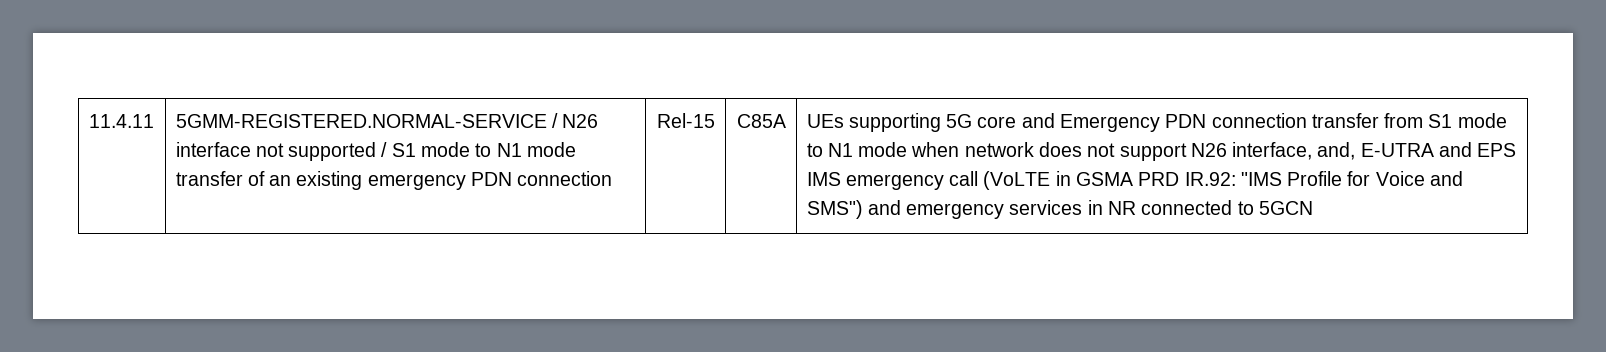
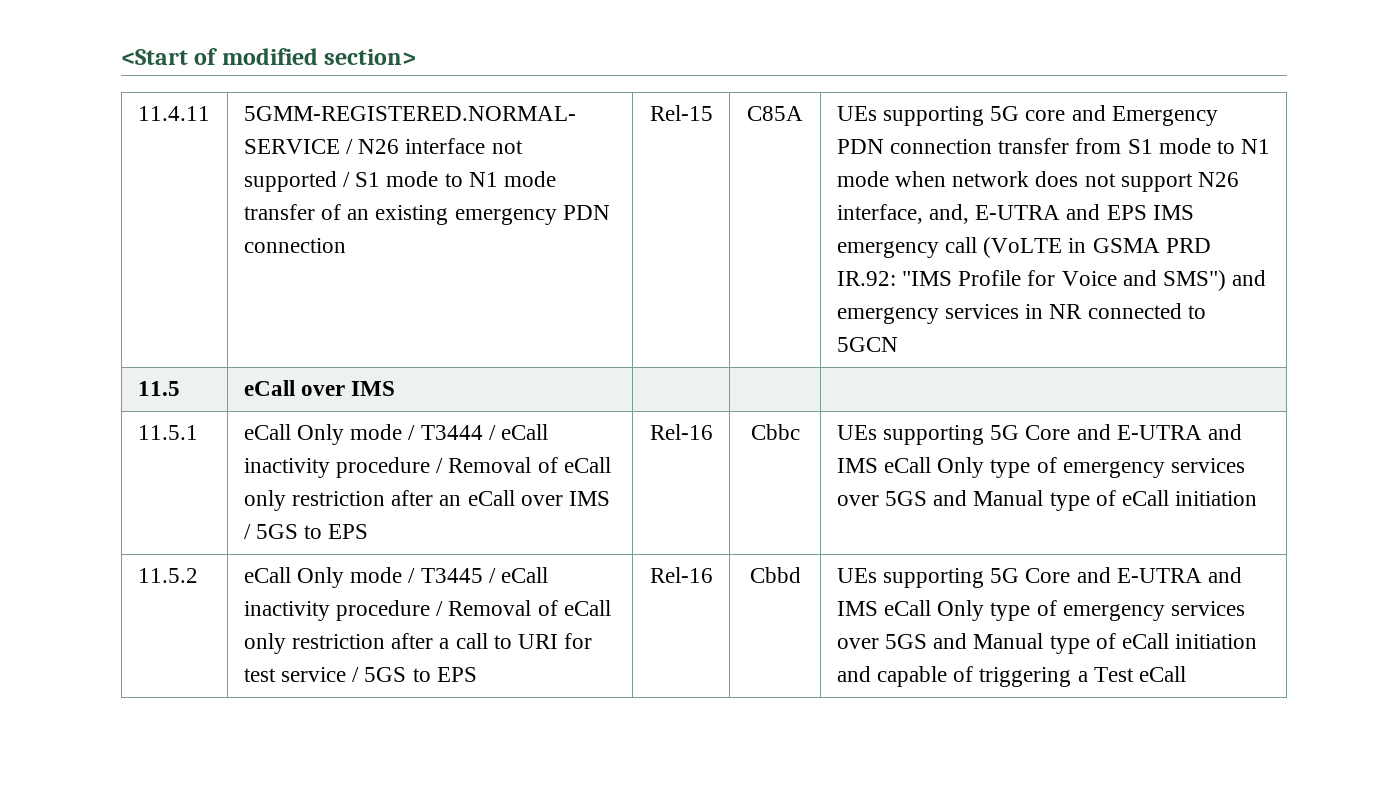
+ <Start of modified section>
+ 11.5 | eCall over IMS | | |
+ 11.5.1 | eCall Only mode / T3444 / eCall inactivity procedure / Removal of eCall only restriction after an eCall over IMS / 5GS to EPS | Rel-16 | Cbbc | UEs supporting 5G Core and E-UTRA and IMS eCall Only type of emergency services over 5GS and Manual type of eCall initiation
+ 11.5.2 | eCall Only mode / T3445 / eCall inactivity procedure / Removal of eCall only restriction after a call to URI for test service / 5GS to EPS | Rel-16 | Cbbd | UEs supporting 5G Core and E-UTRA and IMS eCall Only type of emergency services over 5GS and Manual type of eCall initiation and capable of triggering a Test eCall

